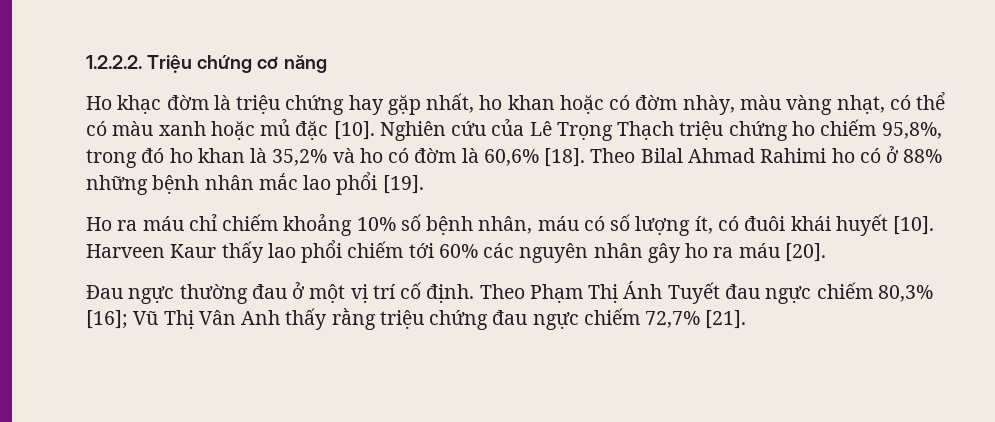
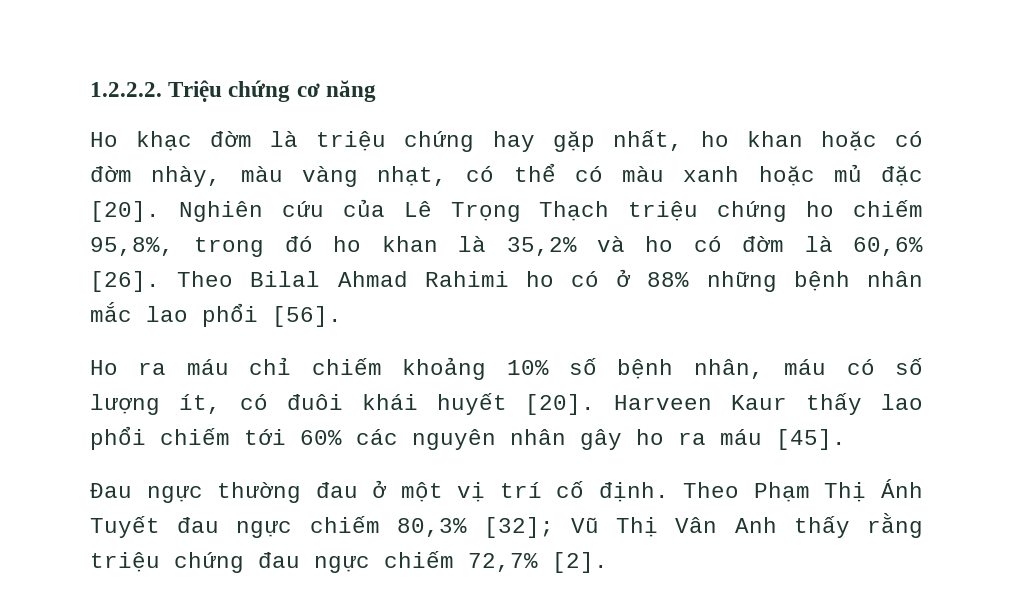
- Ho khạc đờm là triệu chứng hay gặp nhất, ho khan hoặc có đờm nhày, màu vàng nhạt, có thể có màu xanh hoặc mủ đặc [10].
+ Ho khạc đờm là triệu chứng hay gặp nhất, ho khan hoặc có đờm nhày, màu vàng nhạt, có thể có màu xanh hoặc mủ đặc [20].
- Nghiên cứu của Lê Trọng Thạch triệu chứng ho chiếm 95,8%, trong đó ho khan là 35,2% và ho có đờm là 60,6% [18].
+ Nghiên cứu của Lê Trọng Thạch triệu chứng ho chiếm 95,8%, trong đó ho khan là 35,2% và ho có đờm là 60,6% [26].
- Theo Bilal Ahmad Rahimi ho có ở 88% những bệnh nhân mắc lao phổi [19].
+ Theo Bilal Ahmad Rahimi ho có ở 88% những bệnh nhân mắc lao phổi [56].
- Ho ra máu chỉ chiếm khoảng 10% số bệnh nhân, máu có số lượng ít, có đuôi khái huyết [10].
+ Ho ra máu chỉ chiếm khoảng 10% số bệnh nhân, máu có số lượng ít, có đuôi khái huyết [20].
- Harveen Kaur thấy lao phổi chiếm tới 60% các nguyên nhân gây ho ra máu [20].
+ Harveen Kaur thấy lao phổi chiếm tới 60% các nguyên nhân gây ho ra máu [45].
- Theo Phạm Thị Ánh Tuyết đau ngực chiếm 80,3% [16]; Vũ Thị Vân Anh thấy rằng triệu chứng đau ngực chiếm 72,7% [21].
+ Theo Phạm Thị Ánh Tuyết đau ngực chiếm 80,3% [32]; Vũ Thị Vân Anh thấy rằng triệu chứng đau ngực chiếm 72,7% [2].

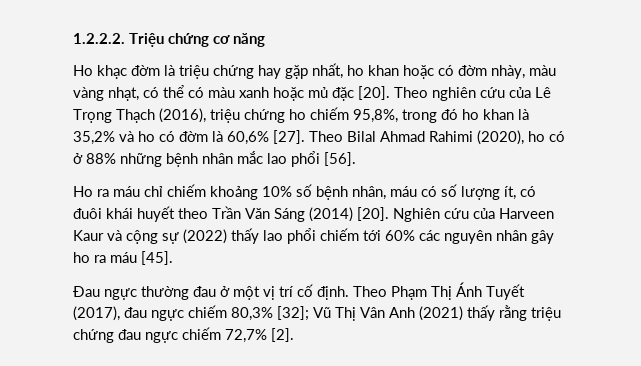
- Nghiên cứu của Lê Trọng Thạch triệu chứng ho chiếm 95,8%, trong đó ho khan là 35,2% và ho có đờm là 60,6% [26].
+ Theo nghiên cứu của Lê Trọng Thạch (2016), triệu chứng ho chiếm 95,8%, trong đó ho khan là 35,2% và ho có đờm là 60,6% [27].
- Theo Bilal Ahmad Rahimi ho có ở 88% những bệnh nhân mắc lao phổi [56].
+ Theo Bilal Ahmad Rahimi (2020), ho có ở 88% những bệnh nhân mắc lao phổi [56].
- Ho ra máu chỉ chiếm khoảng 10% số bệnh nhân, máu có số lượng ít, có đuôi khái huyết [20]. Harveen Kaur thấy lao phổi chiếm tới 60% các nguyên nhân gây ho ra máu [45].
+ Ho ra máu chỉ chiếm khoảng 10% số bệnh nhân, máu có số lượng ít, có đuôi khái huyết theo Trần Văn Sáng (2014) [20]. Nghiên cứu của Harveen Kaur và cộng sự (2022) thấy lao phổi chiếm tới 60% các nguyên nhân gây ho ra máu [45].
- Theo Phạm Thị Ánh Tuyết đau ngực chiếm 80,3% [32]; Vũ Thị Vân Anh thấy rằng triệu chứng đau ngực chiếm 72,7% [2].
+ Theo Phạm Thị Ánh Tuyết (2017), đau ngực chiếm 80,3% [32]; Vũ Thị Vân Anh (2021) thấy rằng triệu chứng đau ngực chiếm 72,7% [2].

